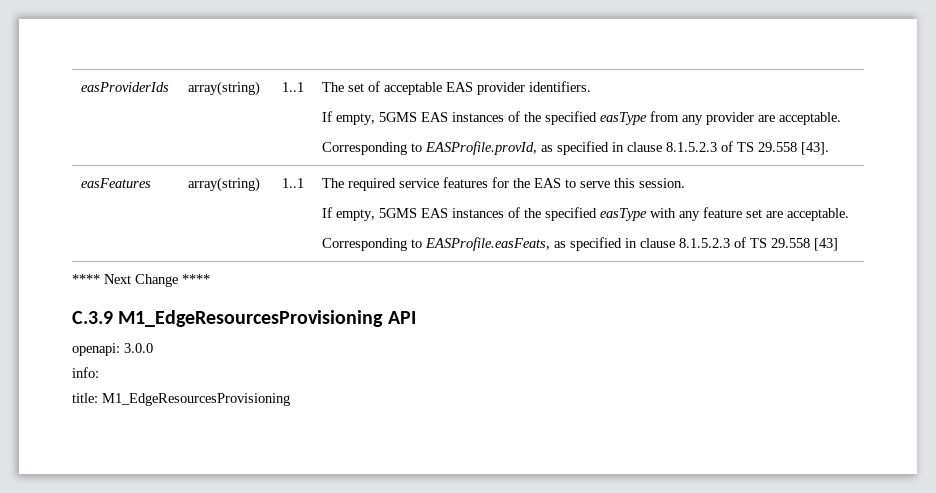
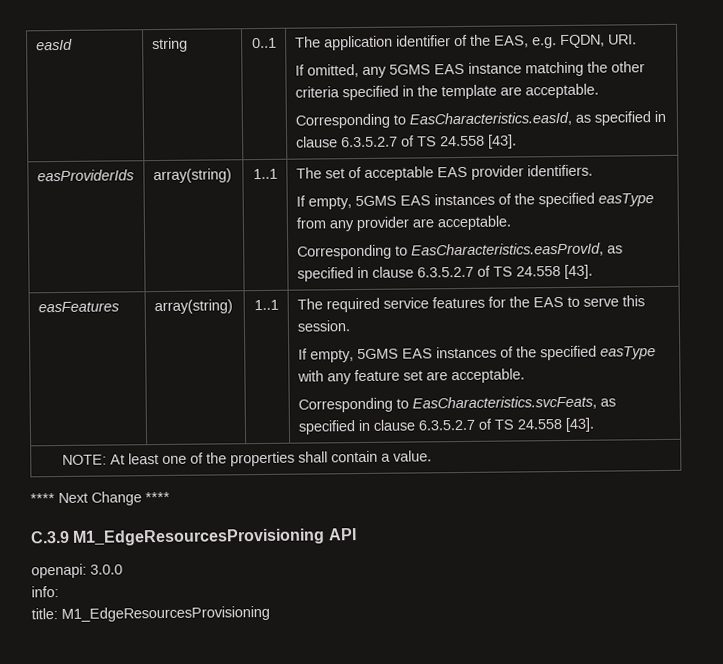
+ easId | string | 0..1 | The application identifier of the EAS, e.g. FQDN, URI.
+ If omitted, any 5GMS EAS instance matching the other criteria specified in the template are acceptable.
+ Corresponding to EasCharacteristics.easId, as specified in clause 6.3.5.2.7 of TS 24.558 [43].
  easProviderIds | array(string) | 1..1 | The set of acceptable EAS provider identifiers.
  If empty, 5GMS EAS instances of the specified easType from any provider are acceptable.
- Corresponding to EASProfile.provId, as specified in clause 8.1.5.2.3 of TS 29.558 [43].
+ Corresponding to EasCharacteristics.easProvId, as specified in clause 6.3.5.2.7 of TS 24.558 [43].
- Corresponding to EASProfile.easFeats, as specified in clause 8.1.5.2.3 of TS 29.558 [43]
+ Corresponding to EasCharacteristics.svcFeats, as specified in clause 6.3.5.2.7 of TS 24.558 [43].
+ NOTE: At least one of the properties shall contain a value.

